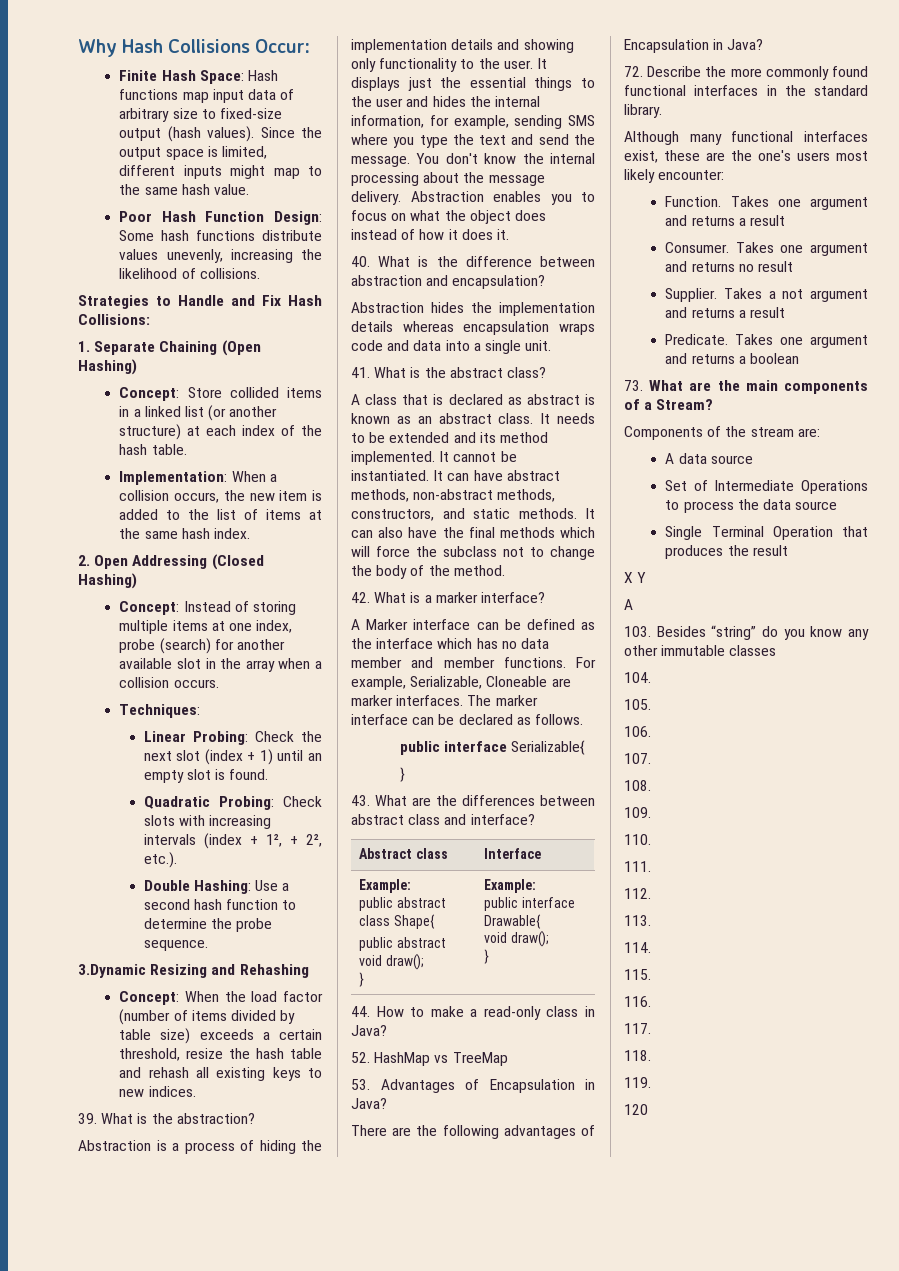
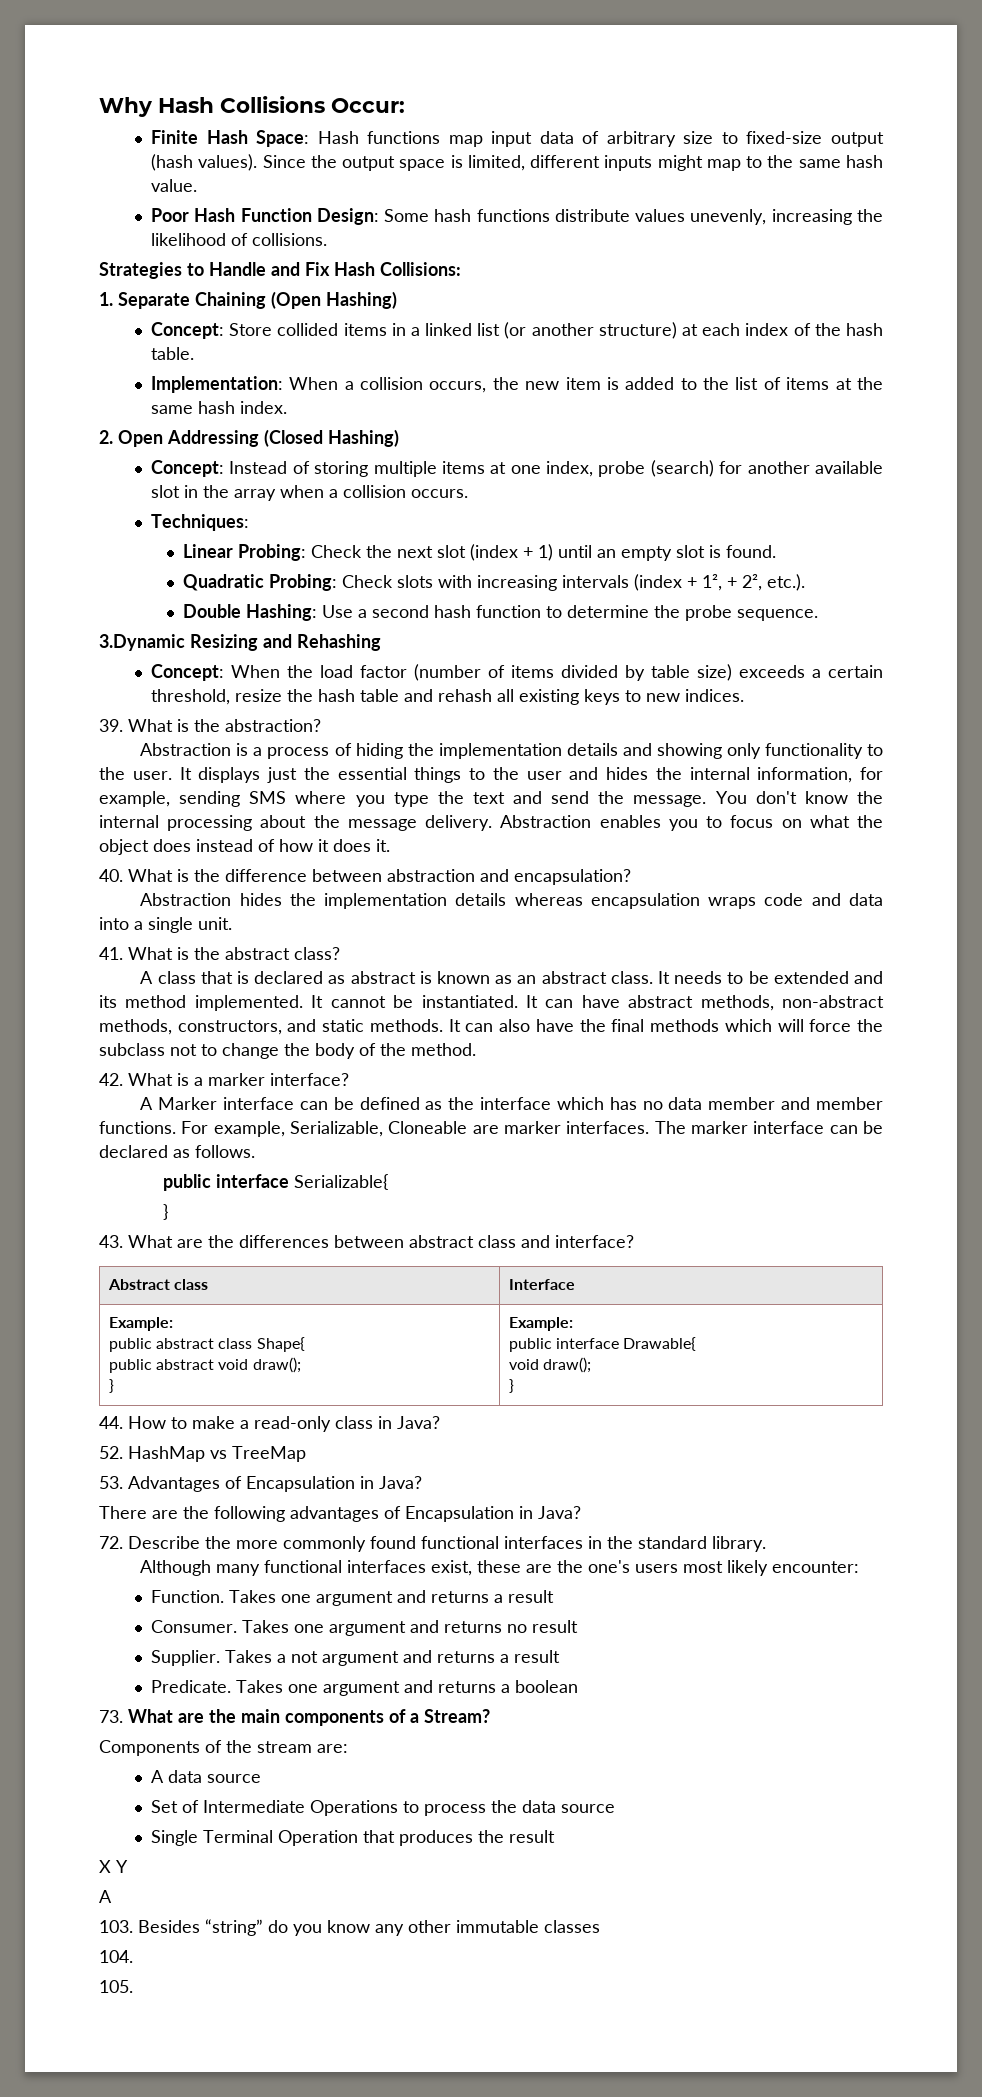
- 106.
- 107.
- 108.
- 109.
- 110.
- 111.
- 112.
- 113.
- 114.
- 115.
- 116.
- 117.
- 118.
- 119.
- 120

